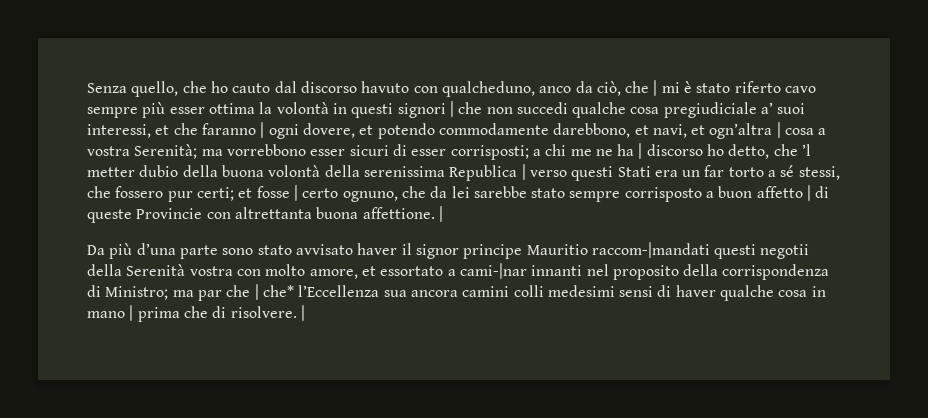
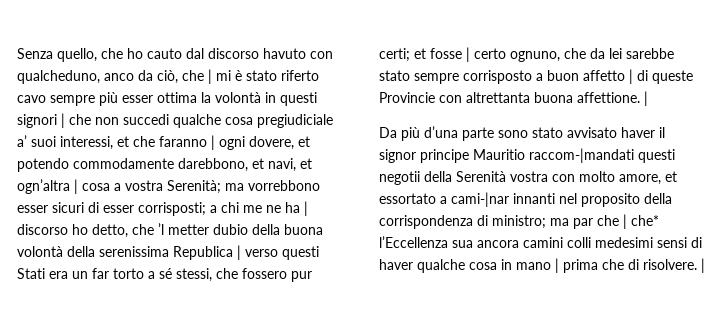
- Da più d’una parte sono stato avvisato haver il signor principe Mauritio raccom-|mandati questi negotii della Serenità vostra con molto amore, et essortato a cami-|nar innanti nel proposito della corrispondenza di Ministro; ma par che | che* l’Eccellenza sua ancora camini colli medesimi sensi di haver qualche cosa in mano | prima che di risolvere.
+ Da più d’una parte sono stato avvisato haver il signor principe Mauritio raccom-|mandati questi negotii della Serenità vostra con molto amore, et essortato a cami-|nar innanti nel proposito della corrispondenza di ministro; ma par che | che* l’Eccellenza sua ancora camini colli medesimi sensi di haver qualche cosa in mano | prima che di risolvere.

